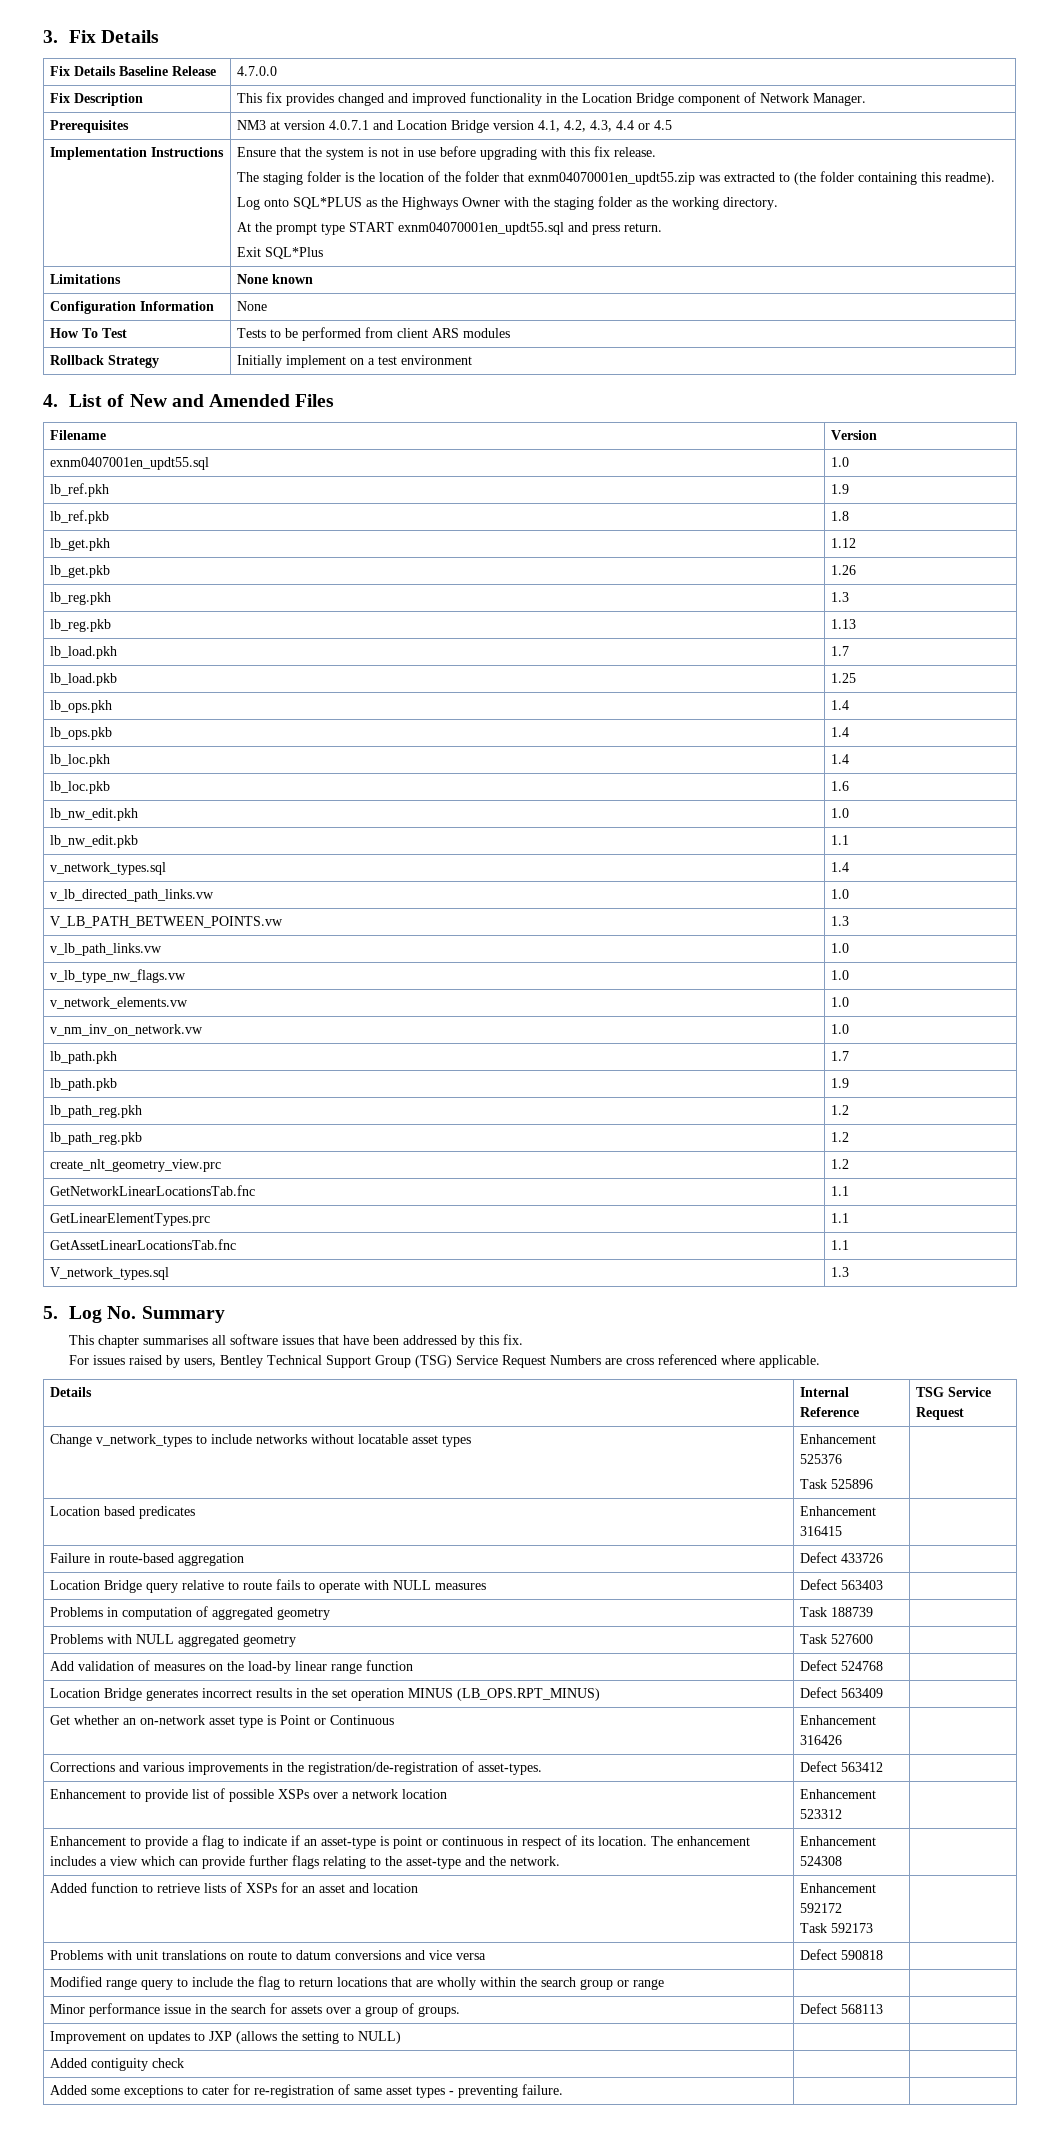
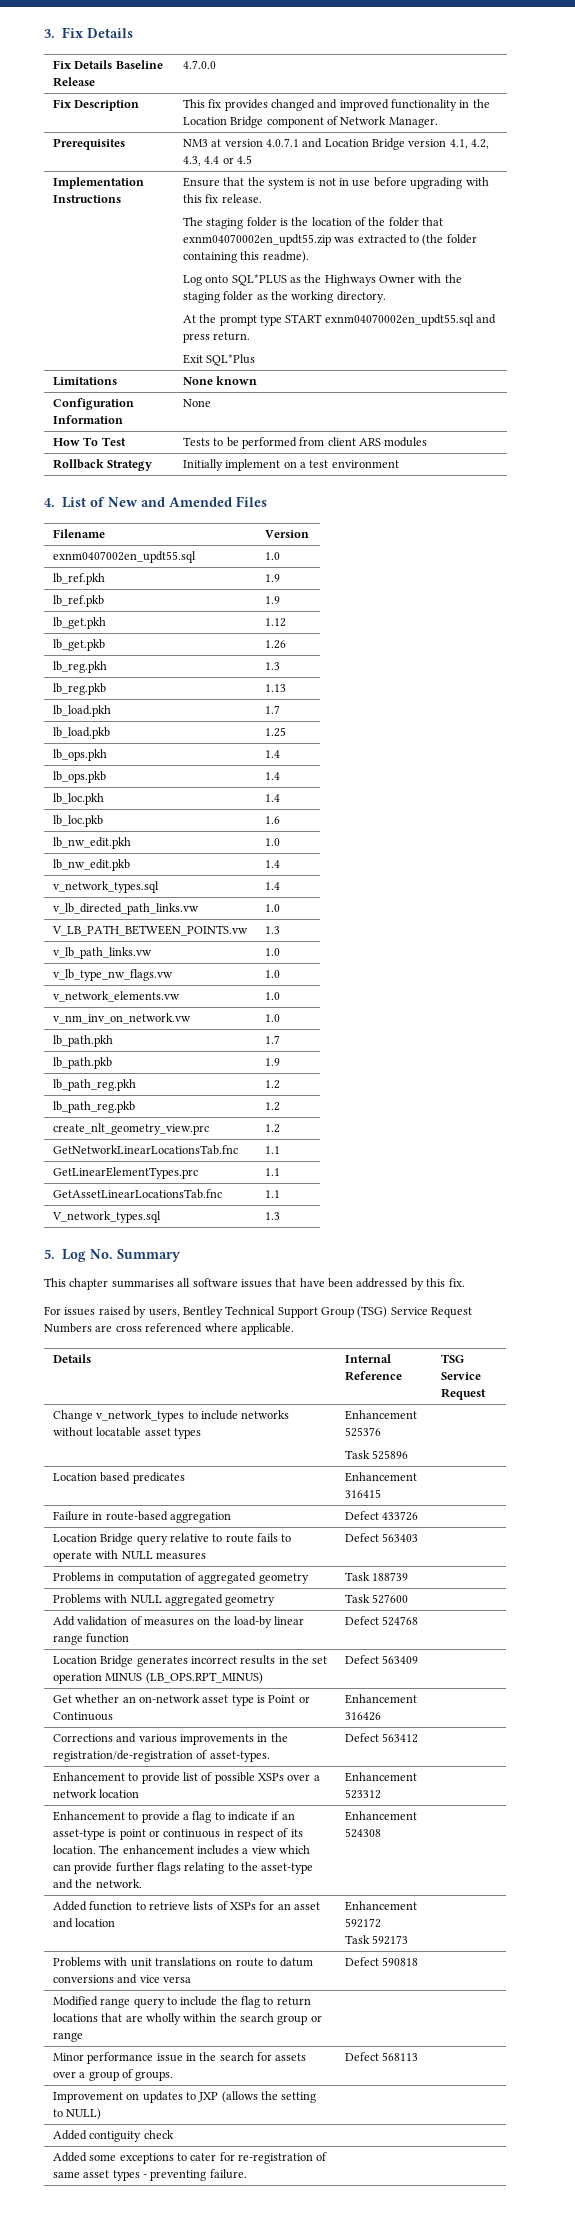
- The staging folder is the location of the folder that exnm04070001en_updt55.zip was extracted to (the folder containing this readme).
+ The staging folder is the location of the folder that exnm04070002en_updt55.zip was extracted to (the folder containing this readme).
- At the prompt type START exnm04070001en_updt55.sql and press return.
+ At the prompt type START exnm04070002en_updt55.sql and press return.
- exnm0407001en_updt55.sql | 1.0
+ exnm0407002en_updt55.sql | 1.0
- lb_ref.pkb | 1.8
+ lb_ref.pkb | 1.9
- lb_nw_edit.pkb | 1.1
+ lb_nw_edit.pkb | 1.4

